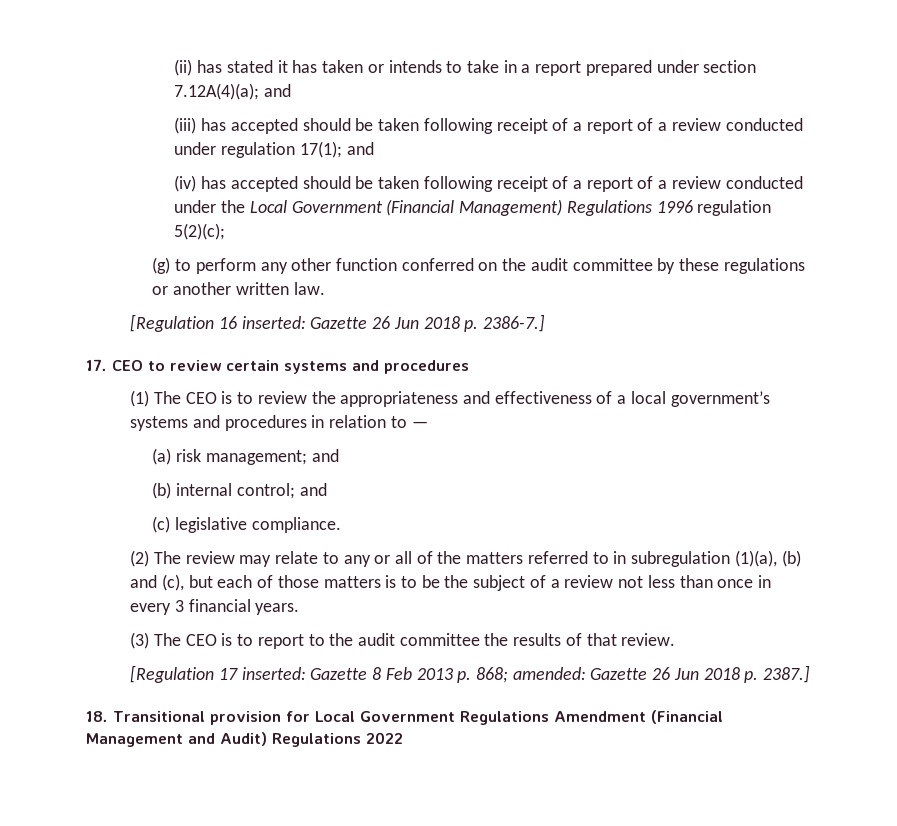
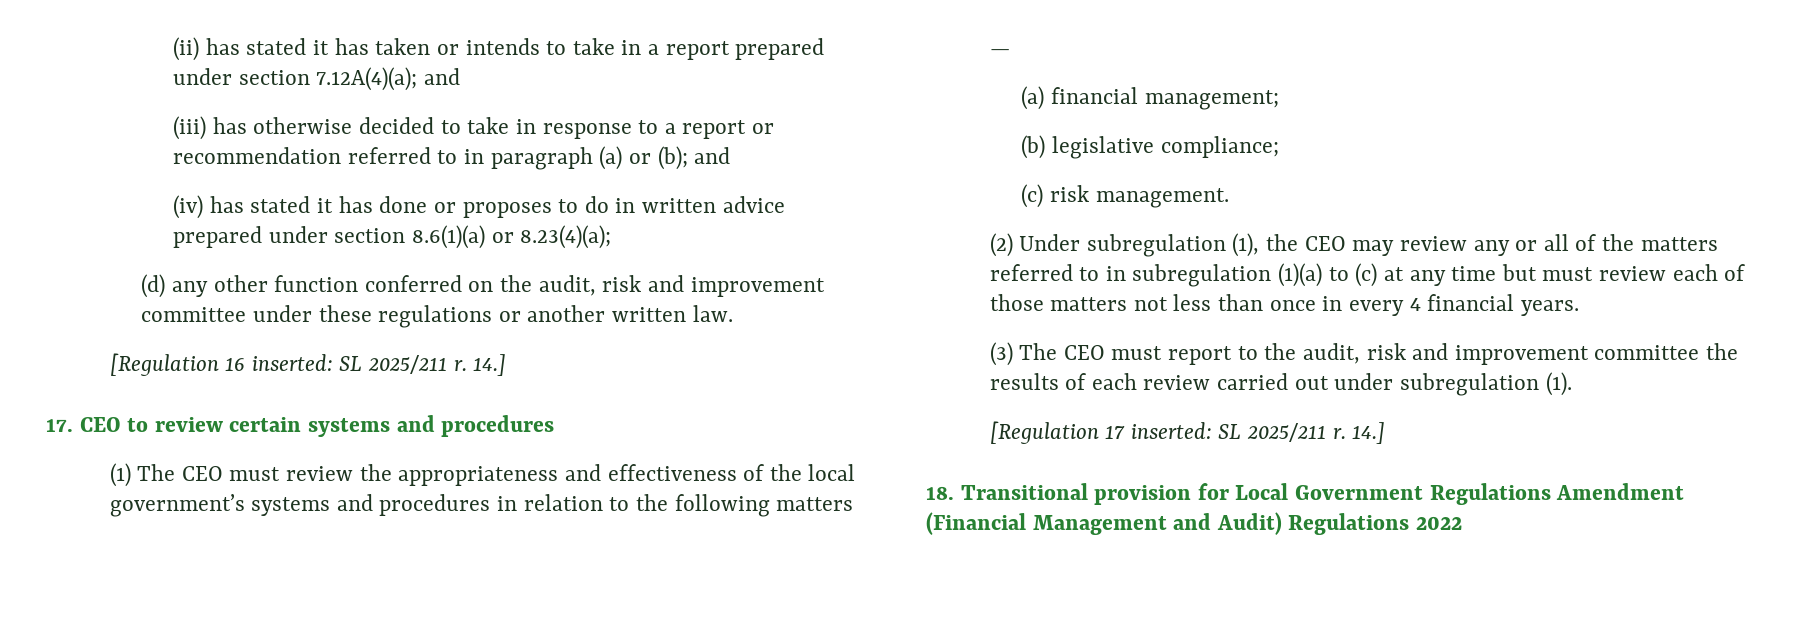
- (iii) has accepted should be taken following receipt of a report of a review conducted under regulation 17(1); and
- (iv) has accepted should be taken following receipt of a report of a review conducted under the Local Government (Financial Management) Regulations 1996 regulation 5(2)(c);
- (g) to perform any other function conferred on the audit committee by these regulations or another written law.
+ (iii) has otherwise decided to take in response to a report or recommendation referred to in paragraph (a) or (b); and
+ (iv) has stated it has done or proposes to do in written advice prepared under section 8.6(1)(a) or 8.23(4)(a);
+ (d) any other function conferred on the audit, risk and improvement committee under these regulations or another written law.
- [Regulation 16 inserted: Gazette 26 Jun 2018 p. 2386-7.]
+ [Regulation 16 inserted: SL 2025/211 r. 14.]
- (1) The CEO is to review the appropriateness and effectiveness of a local government’s systems and procedures in relation to —
+ (1) The CEO must review the appropriateness and effectiveness of the local government’s systems and procedures in relation to the following matters —
- (a) risk management; and
- (b) internal control; and
- (c) legislative compliance.
+ (a) financial management;
+ (b) legislative compliance;
+ (c) risk management.
- (2) The review may relate to any or all of the matters referred to in subregulation (1)(a), (b) and (c), but each of those matters is to be the subject of a review not less than once in every 3 financial years.
+ (2) Under subregulation (1), the CEO may review any or all of the matters referred to in subregulation (1)(a) to (c) at any time but must review each of those matters not less than once in every 4 financial years.
- (3) The CEO is to report to the audit committee the results of that review.
- [Regulation 17 inserted: Gazette 8 Feb 2013 p. 868; amended: Gazette 26 Jun 2018 p. 2387.]
+ (3) The CEO must report to the audit, risk and improvement committee the results of each review carried out under subregulation (1).
+ [Regulation 17 inserted: SL 2025/211 r. 14.]

